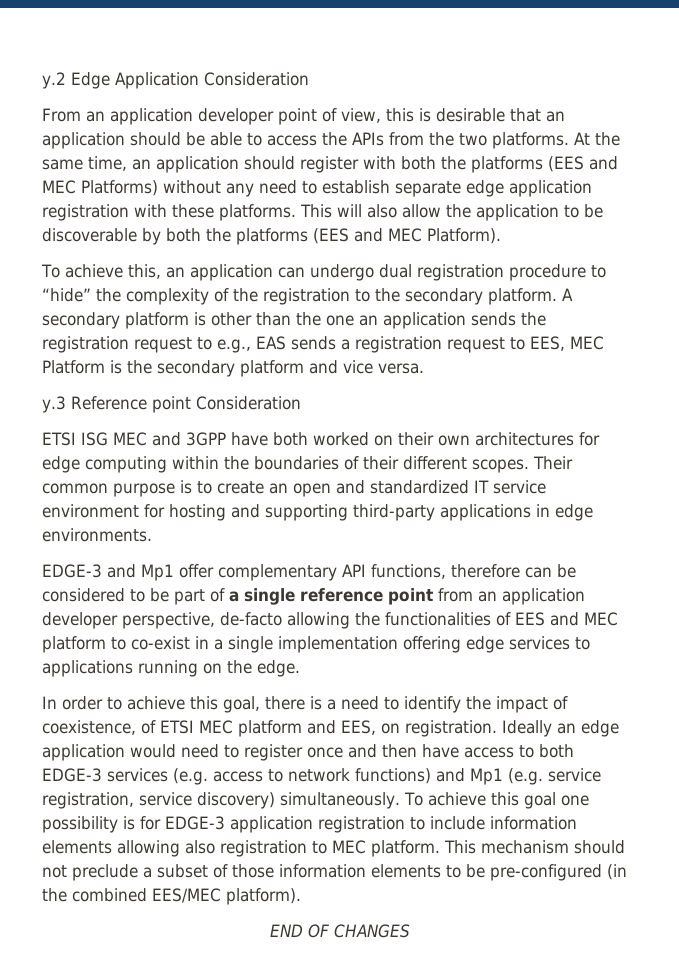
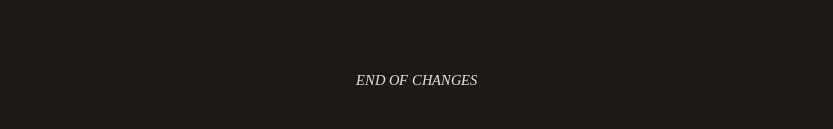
- y.2 Edge Application Consideration
- From an application developer point of view, this is desirable that an application should be able to access the APIs from the two platforms. At the same time, an application should register with both the platforms (EES and MEC Platforms) without any need to establish separate edge application registration with these platforms. This will also allow the application to be discoverable by both the platforms (EES and MEC Platform).
- To achieve this, an application can undergo dual registration procedure to “hide” the complexity of the registration to the secondary platform. A secondary platform is other than the one an application sends the registration request to e.g., EAS sends a registration request to EES, MEC Platform is the secondary platform and vice versa.
- y.3 Reference point Consideration
- ETSI ISG MEC and 3GPP have both worked on their own architectures for edge computing within the boundaries of their different scopes. Their common purpose is to create an open and standardized IT service environment for hosting and supporting third-party applications in edge environments.
- EDGE-3 and Mp1 offer complementary API functions, therefore can be considered to be part of a single reference point from an application developer perspective, de-facto allowing the functionalities of EES and MEC platform to co-exist in a single implementation offering edge services to applications running on the edge.
- In order to achieve this goal, there is a need to identify the impact of coexistence, of ETSI MEC platform and EES, on registration. Ideally an edge application would need to register once and then have access to both EDGE-3 services (e.g. access to network functions) and Mp1 (e.g. service registration, service discovery) simultaneously. To achieve this goal one possibility is for EDGE-3 application registration to include information elements allowing also registration to MEC platform. This mechanism should not preclude a subset of those information elements to be pre-configured (in the combined EES/MEC platform).

